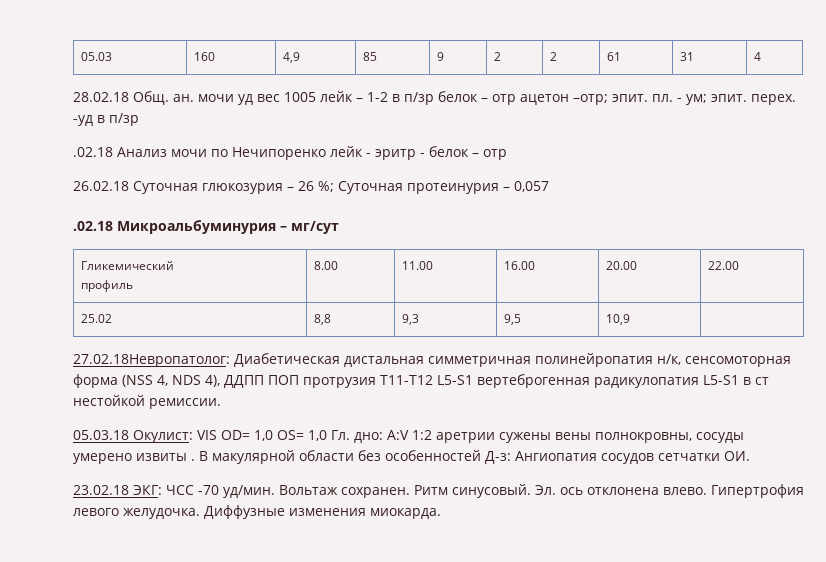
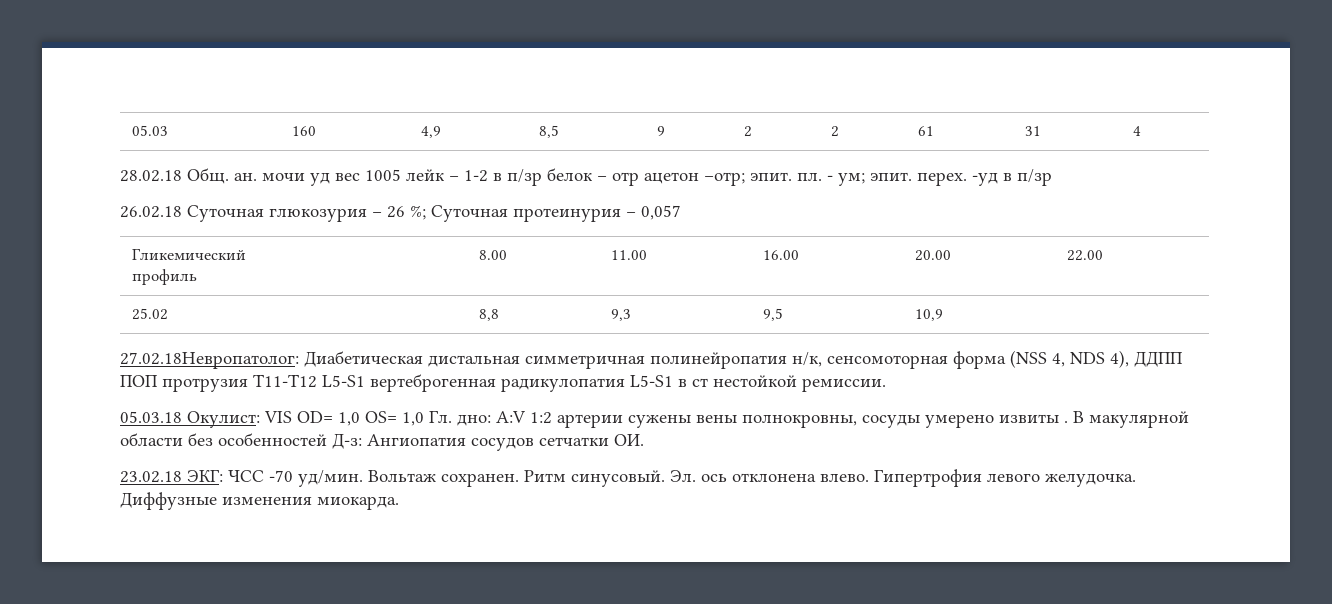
- 05.03 | 160 | 4,9 | 85 | 9 | 2 | 2 | 61 | 31 | 4
+ 05.03 | 160 | 4,9 | 8,5 | 9 | 2 | 2 | 61 | 31 | 4
- .02.18 Анализ мочи по Нечипоренко лейк - эритр - белок – отр
- .02.18 Микроальбуминурия – мг/сут
- 05.03.18 Окулист: VIS OD= 1,0 OS= 1,0 Гл. дно: А:V 1:2 аретрии сужены вены полнокровны, сосуды умерено извиты .
+ 05.03.18 Окулист: VIS OD= 1,0 OS= 1,0 Гл. дно: А:V 1:2 артерии сужены вены полнокровны, сосуды умерено извиты .

